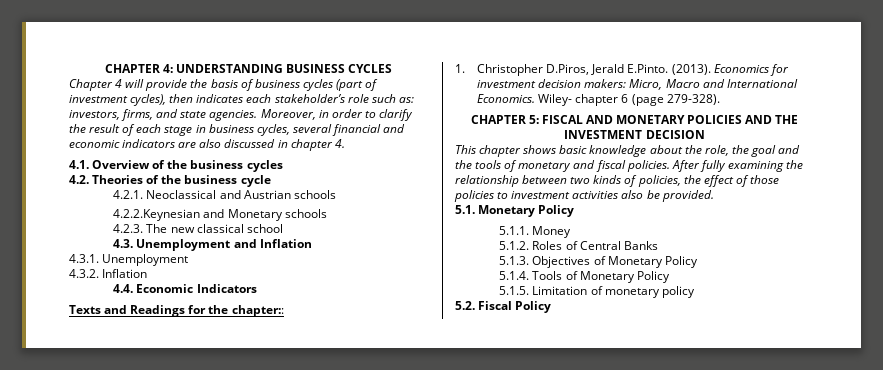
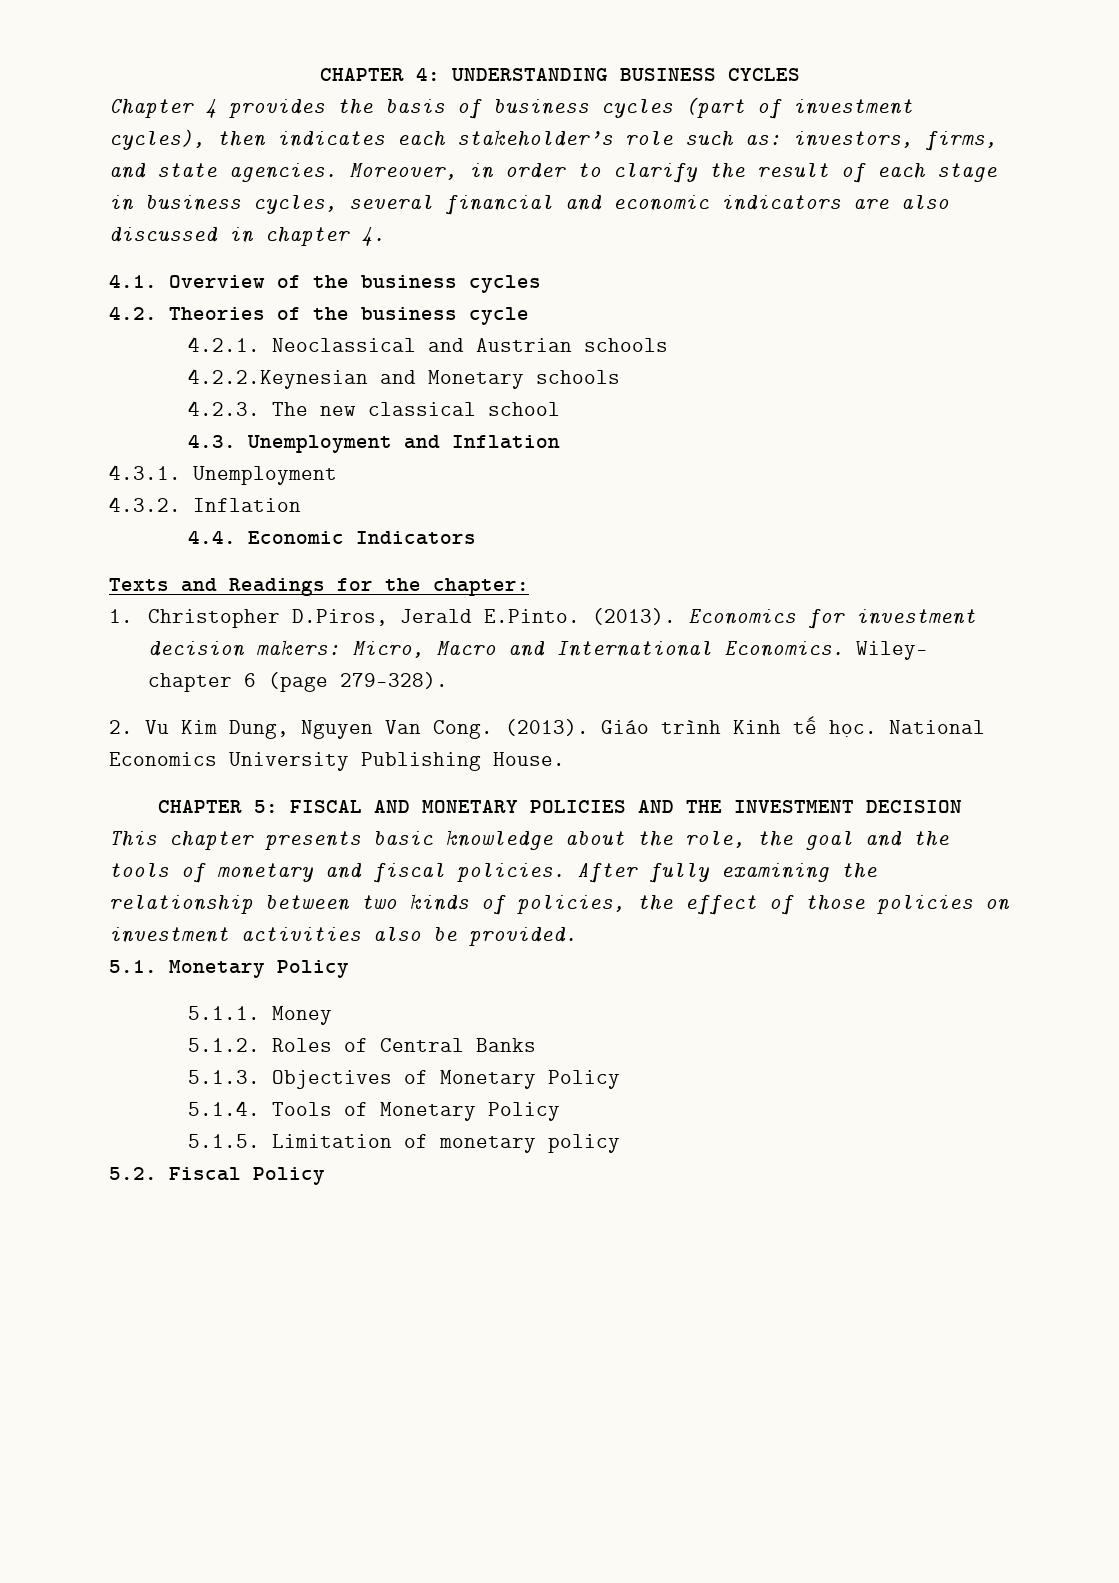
- Chapter 4 will provide the basis of business cycles (part of investment cycles), then indicates each stakeholder’s role such as: investors, firms, and state agencies.
+ Chapter 4 provides the basis of business cycles (part of investment cycles), then indicates each stakeholder’s role such as: investors, firms, and state agencies.
- Texts and Readings for the chapter::
+ Texts and Readings for the chapter:
+ 2. Vu Kim Dung, Nguyen Van Cong. (2013). Giáo trình Kinh tế học. National Economics University Publishing House.
- This chapter shows basic knowledge about the role, the goal and the tools of monetary and fiscal policies.
+ This chapter presents basic knowledge about the role, the goal and the tools of monetary and fiscal policies.
- After fully examining the relationship between two kinds of policies, the effect of those policies to investment activities also be provided.
+ After fully examining the relationship between two kinds of policies, the effect of those policies on investment activities also be provided.

